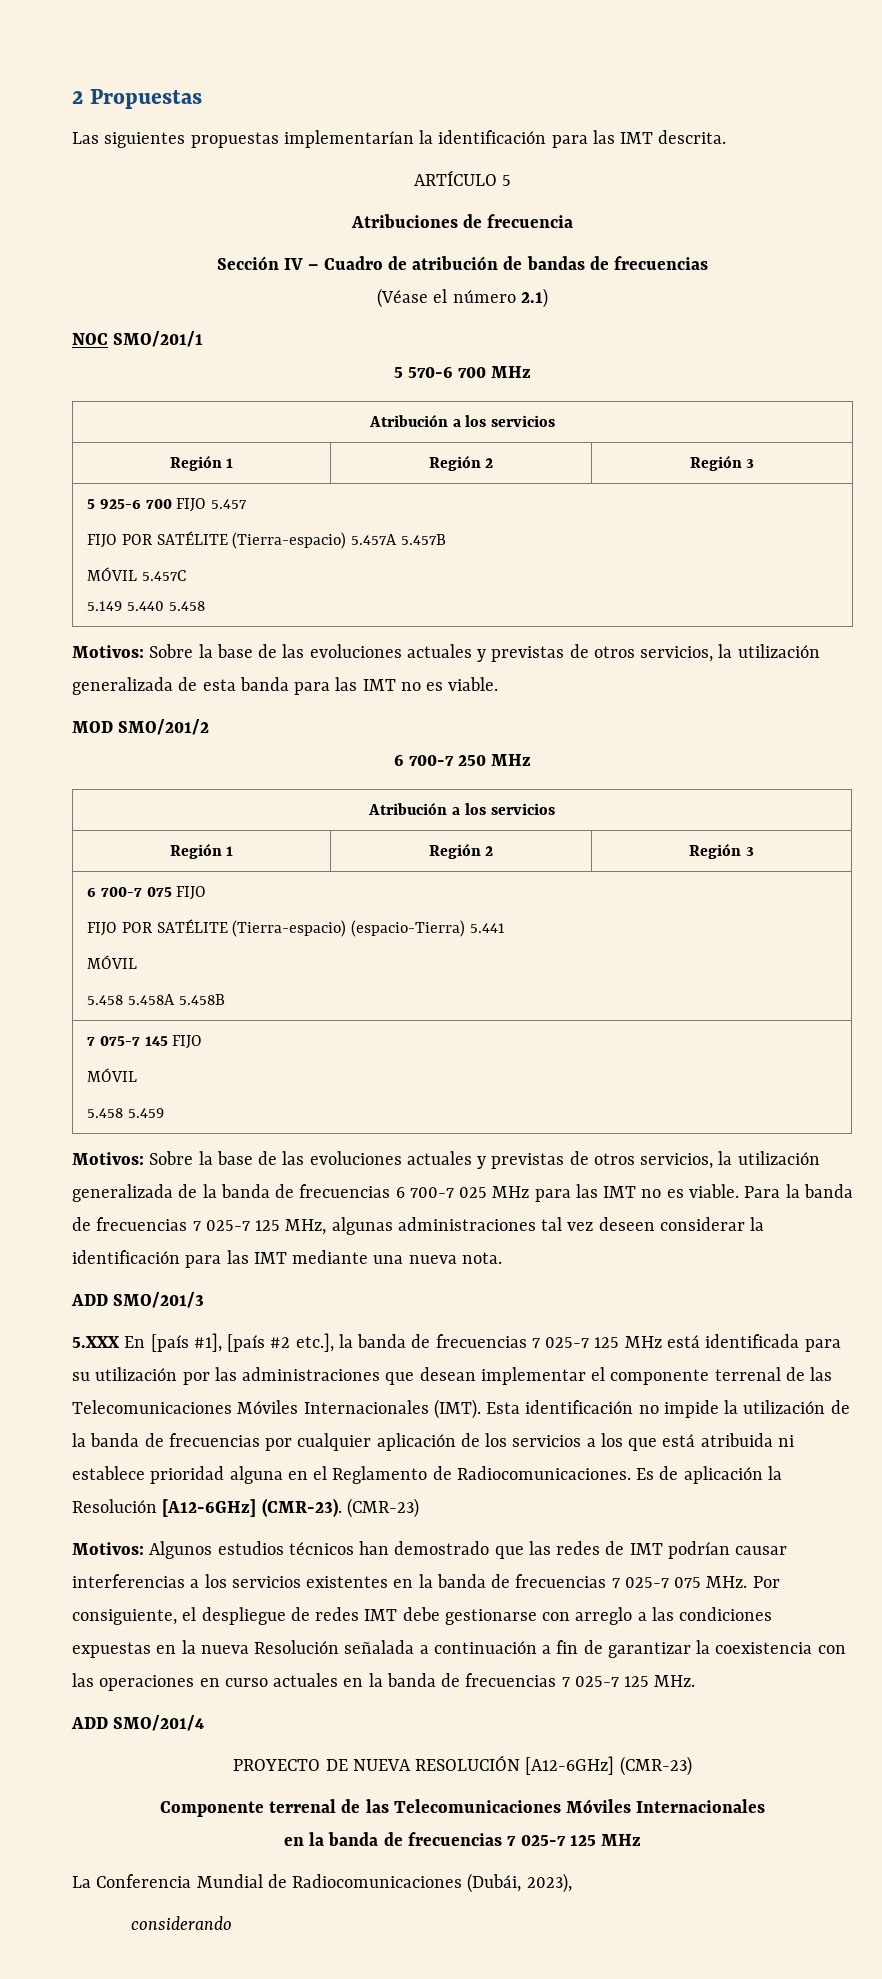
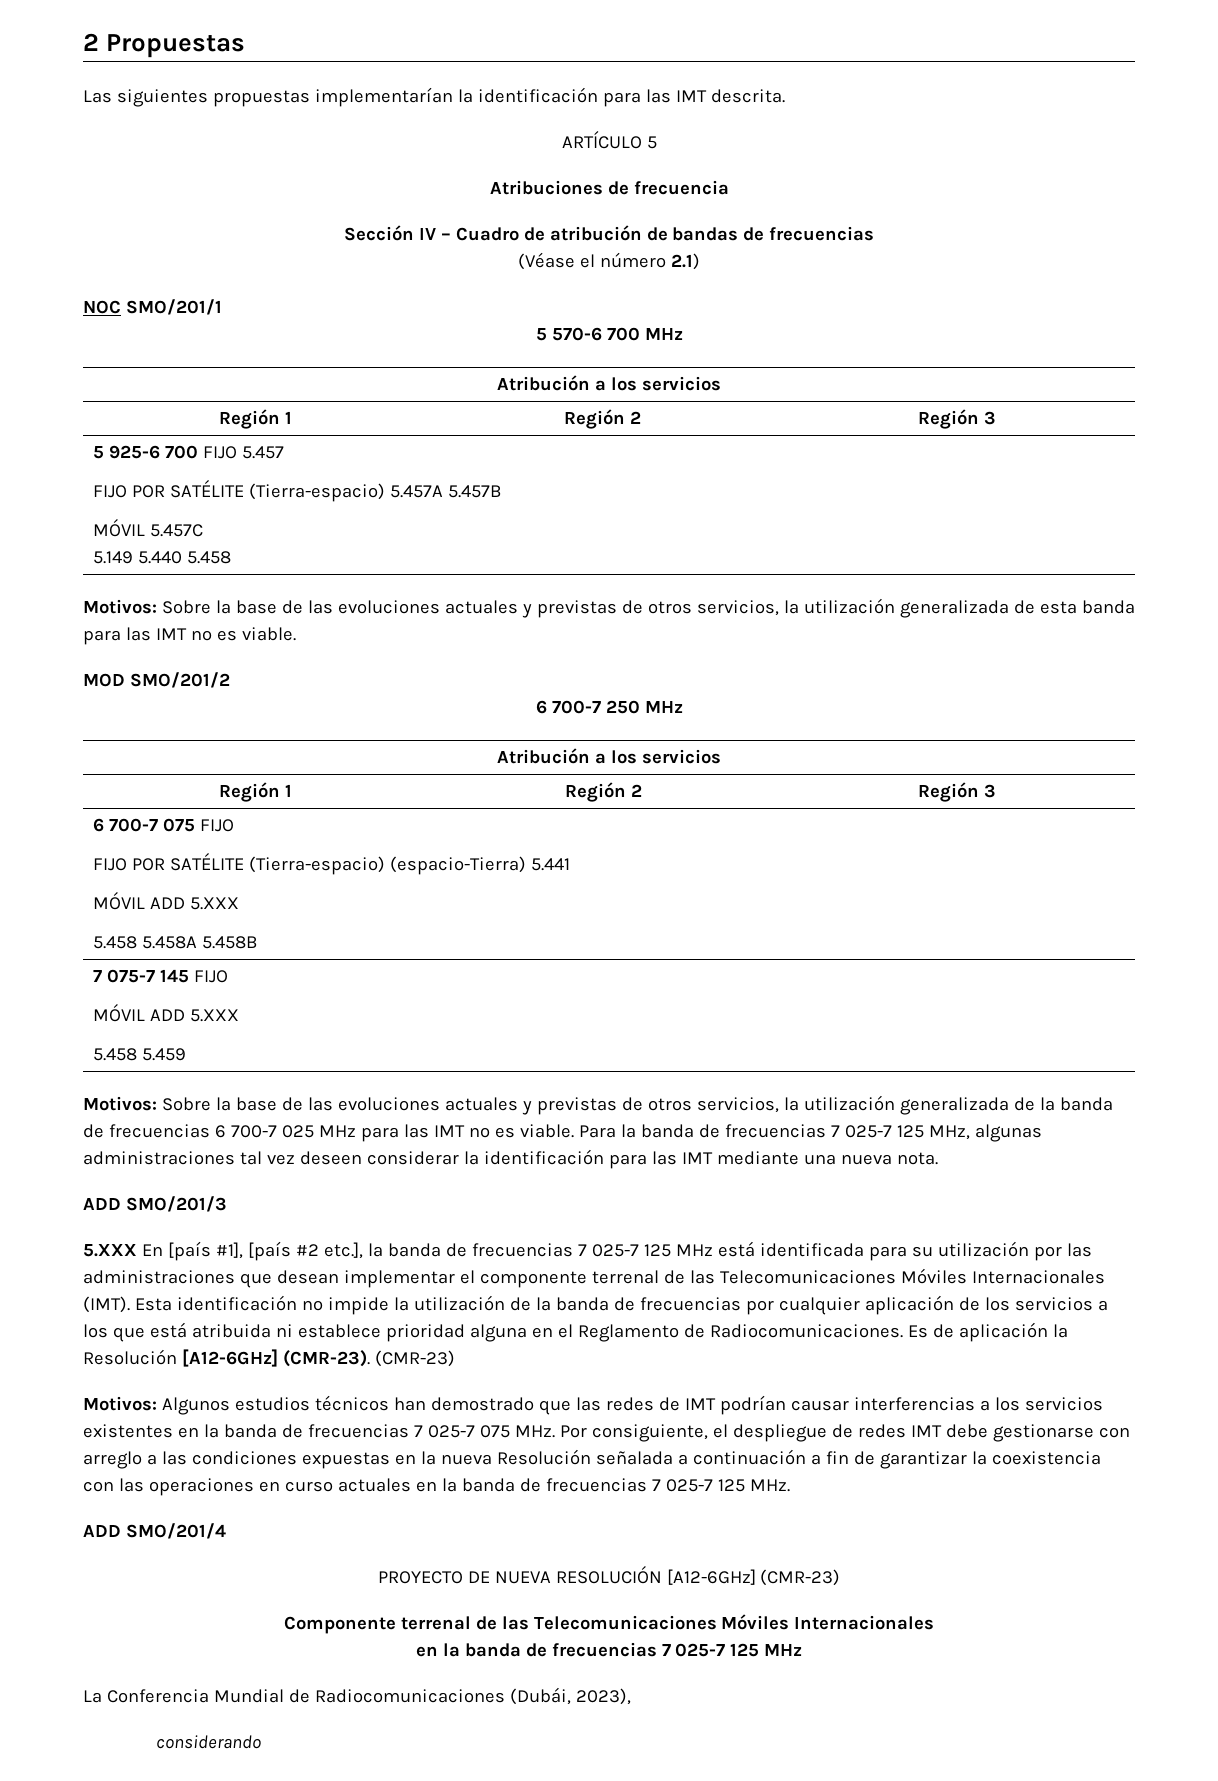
  6 700-7 075 FIJO
  FIJO POR SATÉLITE (Tierra-espacio) (espacio-Tierra) 5.441
- MÓVIL
+ MÓVIL ADD 5.XXX
  7 075-7 145 FIJO
- MÓVIL
+ MÓVIL ADD 5.XXX

